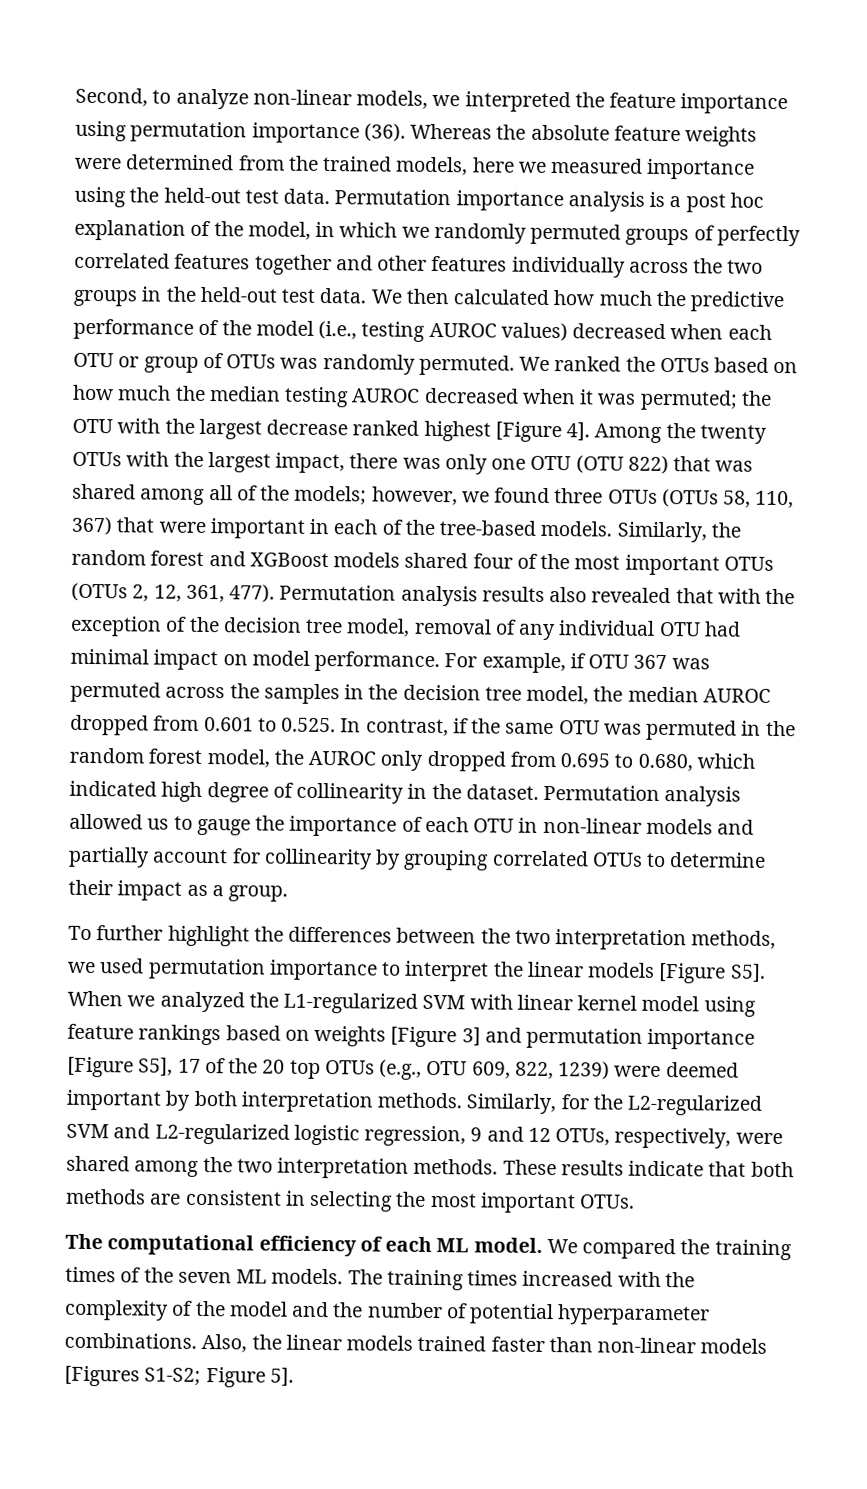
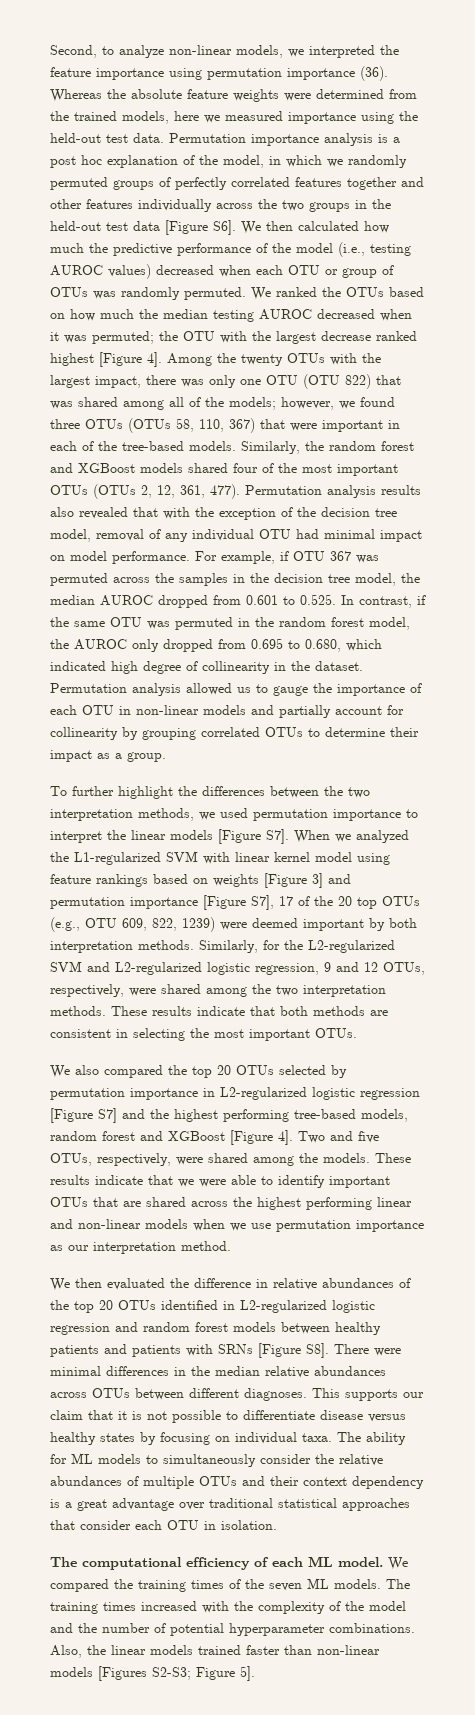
- Permutation importance analysis is a post hoc explanation of the model, in which we randomly permuted groups of perfectly correlated features together and other features individually across the two groups in the held-out test data. We then calculated how much the predictive performance of the model (i.e., testing AUROC values) decreased when each OTU or group of OTUs was randomly permuted.
+ Permutation importance analysis is a post hoc explanation of the model, in which we randomly permuted groups of perfectly correlated features together and other features individually across the two groups in the held-out test data [Figure S6]. We then calculated how much the predictive performance of the model (i.e., testing AUROC values) decreased when each OTU or group of OTUs was randomly permuted.
- To further highlight the differences between the two interpretation methods, we used permutation importance to interpret the linear models [Figure S5]. When we analyzed the L1-regularized SVM with linear kernel model using feature rankings based on weights [Figure 3] and permutation importance [Figure S5], 17 of the 20 top OTUs (e.g., OTU 609, 822, 1239) were deemed important by both interpretation methods.
+ To further highlight the differences between the two interpretation methods, we used permutation importance to interpret the linear models [Figure S7]. When we analyzed the L1-regularized SVM with linear kernel model using feature rankings based on weights [Figure 3] and permutation importance [Figure S7], 17 of the 20 top OTUs (e.g., OTU 609, 822, 1239) were deemed important by both interpretation methods.
+ We also compared the top 20 OTUs selected by permutation importance in L2-regularized logistic regression [Figure S7] and the highest performing tree-based models, random forest and XGBoost [Figure 4]. Two and five OTUs, respectively, were shared among the models. These results indicate that we were able to identify important OTUs that are shared across the highest performing linear and non-linear models when we use permutation importance as our interpretation method.
+ We then evaluated the difference in relative abundances of the top 20 OTUs identified in L2-regularized logistic regression and random forest models between healthy patients and patients with SRNs [Figure S8]. There were minimal differences in the median relative abundances across OTUs between different diagnoses. This supports our claim that it is not possible to differentiate disease versus healthy states by focusing on individual taxa. The ability for ML models to simultaneously consider the relative abundances of multiple OTUs and their context dependency is a great advantage over traditional statistical approaches that consider each OTU in isolation.
- Also, the linear models trained faster than non-linear models [Figures S1-S2; Figure 5].
+ Also, the linear models trained faster than non-linear models [Figures S2-S3; Figure 5].

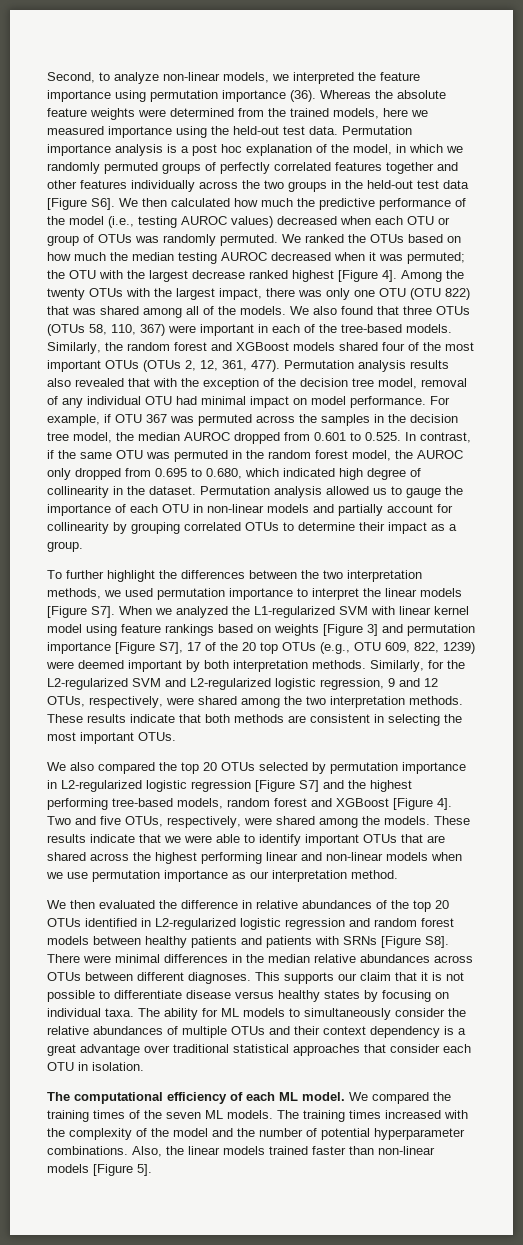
- Among the twenty OTUs with the largest impact, there was only one OTU (OTU 822) that was shared among all of the models; however, we found three OTUs (OTUs 58, 110, 367) that were important in each of the tree-based models.
+ Among the twenty OTUs with the largest impact, there was only one OTU (OTU 822) that was shared among all of the models. We also found that three OTUs (OTUs 58, 110, 367) were important in each of the tree-based models.
- Also, the linear models trained faster than non-linear models [Figures S2-S3; Figure 5].
+ Also, the linear models trained faster than non-linear models [Figure 5].

